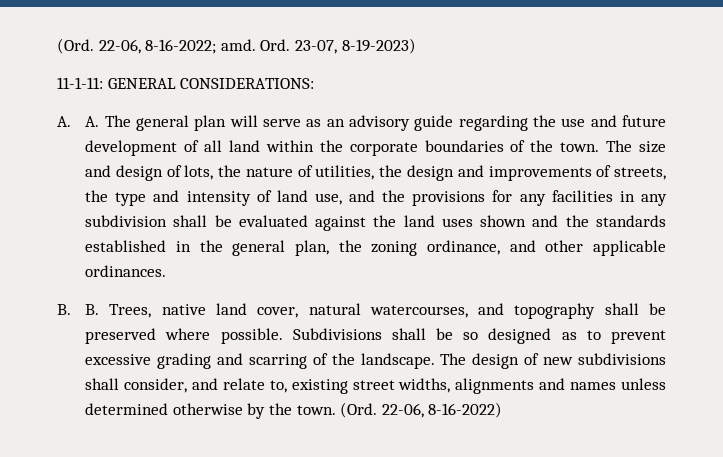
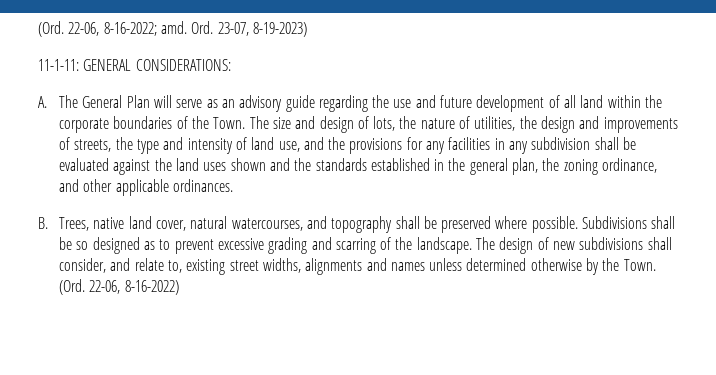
- A. A. The general plan will serve as an advisory guide regarding the use and future development of all land within the corporate boundaries of the town.
+ A. The General Plan will serve as an advisory guide regarding the use and future development of all land within the corporate boundaries of the Town.
- B. B. Trees, native land cover, natural watercourses, and topography shall be preserved where possible.
+ B. Trees, native land cover, natural watercourses, and topography shall be preserved where possible.
- The design of new subdivisions shall consider, and relate to, existing street widths, alignments and names unless determined otherwise by the town.
+ The design of new subdivisions shall consider, and relate to, existing street widths, alignments and names unless determined otherwise by the Town.

